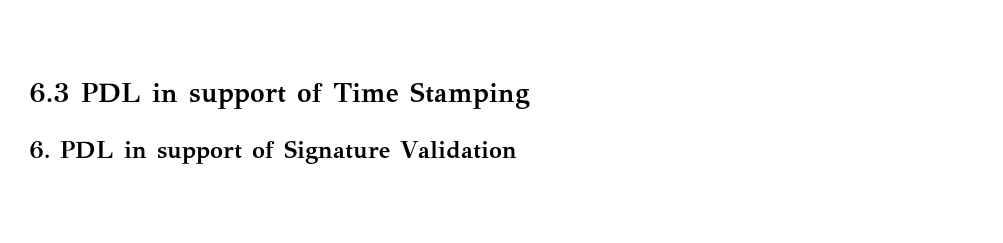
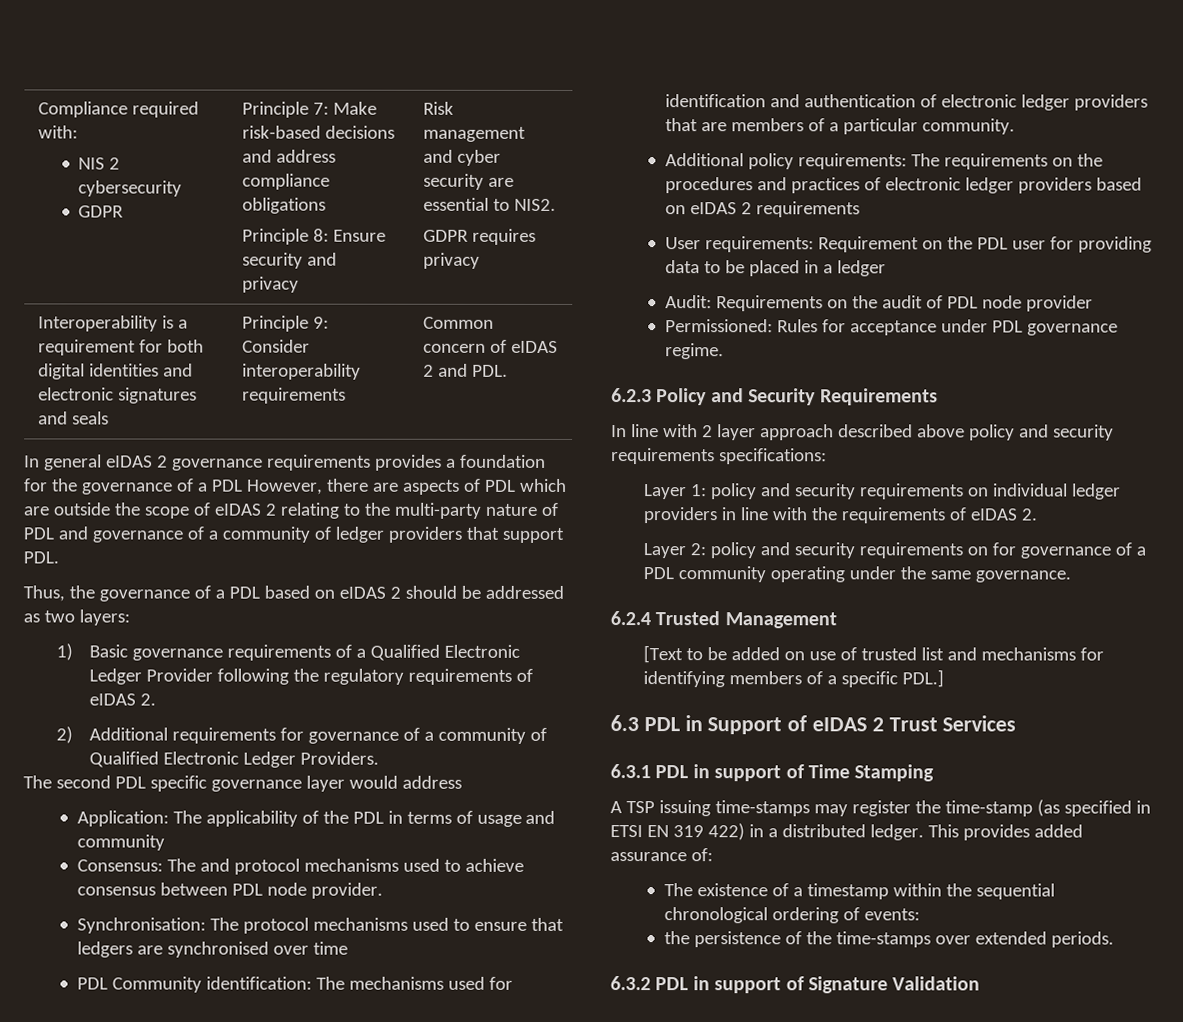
- 6.3 PDL in support of Time Stamping
- 6. PDL in support of Signature Validation
+ Compliance required with:
+ NIS 2 cybersecurity
+ GDPR | Principle 7: Make risk-based decisions and address compliance obligations
+ Principle 8: Ensure security and privacy | Risk management and cyber security are essential to NIS2.
+ GDPR requires privacy
+ Interoperability is a requirement for both digital identities and electronic signatures and seals | Principle 9: Consider interoperability requirements | Common concern of eIDAS 2 and PDL.
+ In general eIDAS 2 governance requirements provides a foundation for the governance of a PDL However, there are aspects of PDL which are outside the scope of eIDAS 2 relating to the multi-party nature of PDL and governance of a community of ledger providers that support PDL.
+ Thus, the governance of a PDL based on eIDAS 2 should be addressed as two layers:
+ 1) Basic governance requirements of a Qualified Electronic Ledger Provider following the regulatory requirements of eIDAS 2.
+ 2) Additional requirements for governance of a community of Qualified Electronic Ledger Providers.
+ The second PDL specific governance layer would address
+ Application: The applicability of the PDL in terms of usage and community
+ Consensus: The and protocol mechanisms used to achieve consensus between PDL node provider.
+ Synchronisation: The protocol mechanisms used to ensure that ledgers are synchronised over time
+ PDL Community identification: The mechanisms used for identification and authentication of electronic ledger providers that are members of a particular community.
+ Additional policy requirements: The requirements on the procedures and practices of electronic ledger providers based on eIDAS 2 requirements
+ User requirements: Requirement on the PDL user for providing data to be placed in a ledger
+ Audit: Requirements on the audit of PDL node provider
+ Permissioned: Rules for acceptance under PDL governance regime.
+ 6.2.3 Policy and Security Requirements
+ In line with 2 layer approach described above policy and security requirements specifications:
+ Layer 1: policy and security requirements on individual ledger providers in line with the requirements of eIDAS 2.
+ Layer 2: policy and security requirements on for governance of a PDL community operating under the same governance.
+ 6.2.4 Trusted Management
+ [Text to be added on use of trusted list and mechanisms for identifying members of a specific PDL.]
+ 6.3 PDL in Support of eIDAS 2 Trust Services
+ 6.3.1 PDL in support of Time Stamping
+ A TSP issuing time-stamps may register the time-stamp (as specified in ETSI EN 319 422) in a distributed ledger. This provides added assurance of:
+ The existence of a timestamp within the sequential chronological ordering of events:
+ the persistence of the time-stamps over extended periods.
+ 6.3.2 PDL in support of Signature Validation

